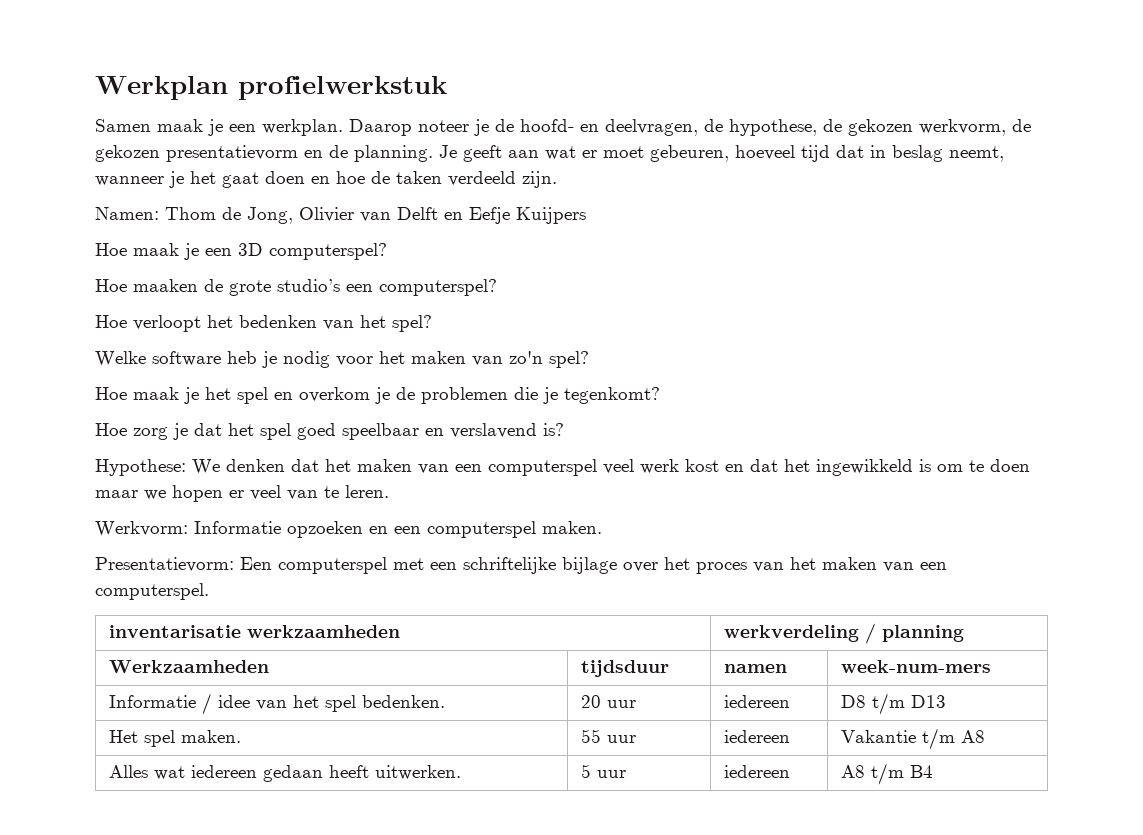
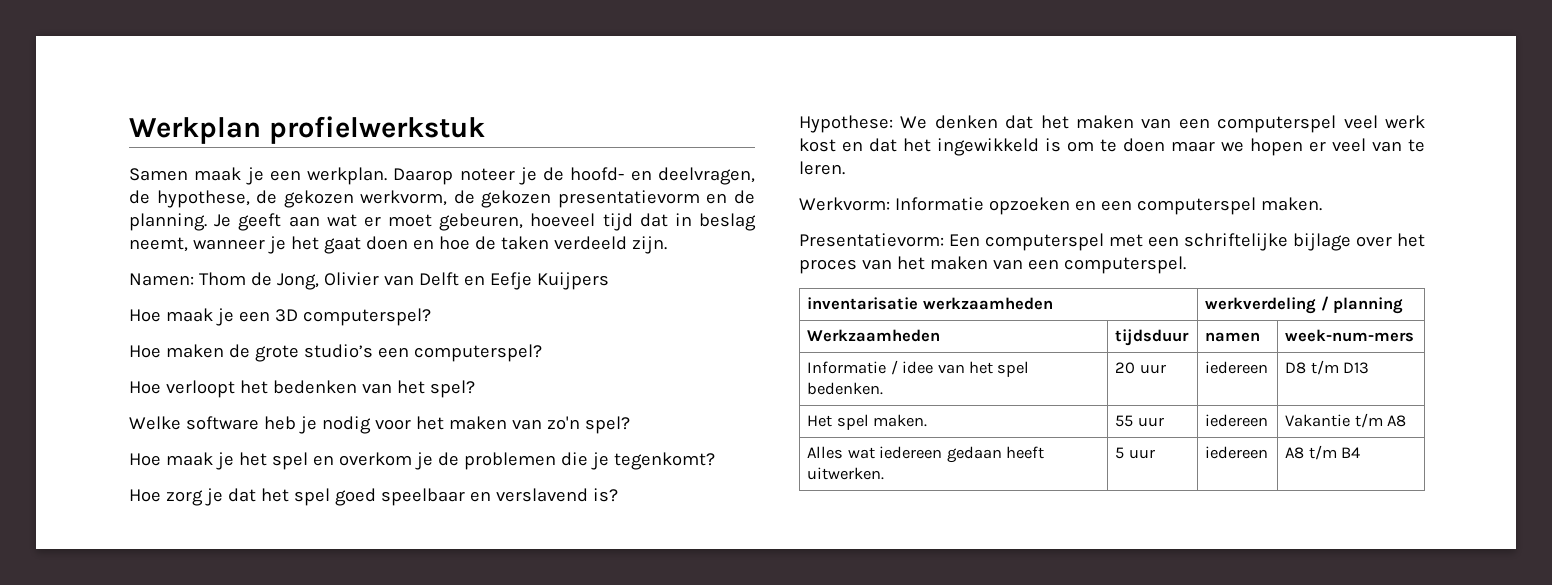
- Hoe maaken de grote studio’s een computerspel?
+ Hoe maken de grote studio’s een computerspel?

